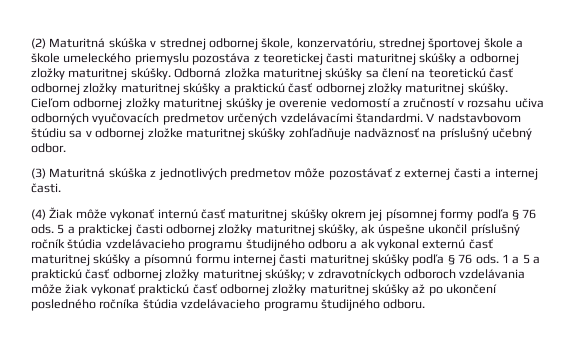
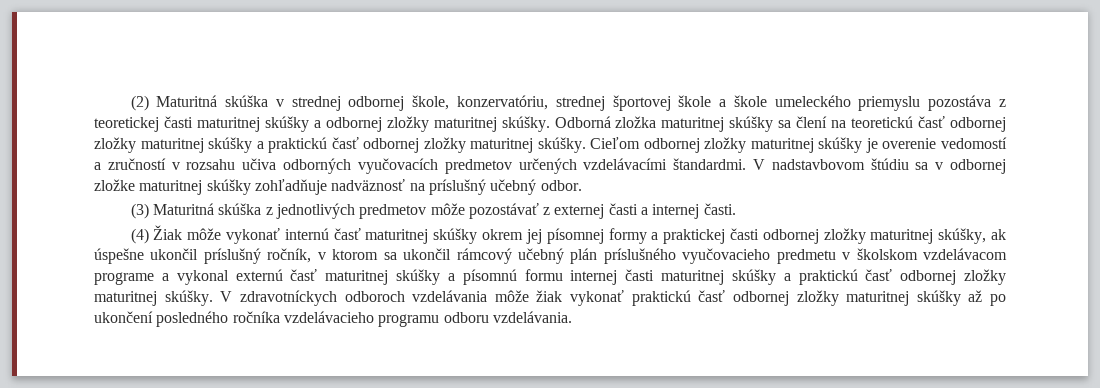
- (4) Žiak môže vykonať internú časť maturitnej skúšky okrem jej písomnej formy podľa § 76 ods. 5 a praktickej časti odbornej zložky maturitnej skúšky, ak úspešne ukončil príslušný ročník štúdia vzdelávacieho programu študijného odboru a ak vykonal externú časť maturitnej skúšky a písomnú formu internej časti maturitnej skúšky podľa § 76 ods. 1 a 5 a praktickú časť odbornej zložky maturitnej skúšky; v zdravotníckych odboroch vzdelávania môže žiak vykonať praktickú časť odbornej zložky maturitnej skúšky až po ukončení posledného ročníka štúdia vzdelávacieho programu študijného odboru.
+ (4) Žiak môže vykonať internú časť maturitnej skúšky okrem jej písomnej formy a praktickej časti odbornej zložky maturitnej skúšky, ak úspešne ukončil príslušný ročník, v ktorom sa ukončil rámcový učebný plán príslušného vyučovacieho predmetu v školskom vzdelávacom programe a vykonal externú časť maturitnej skúšky a písomnú formu internej časti maturitnej skúšky a praktickú časť odbornej zložky maturitnej skúšky. V zdravotníckych odboroch vzdelávania môže žiak vykonať praktickú časť odbornej zložky maturitnej skúšky až po ukončení posledného ročníka vzdelávacieho programu odboru vzdelávania.

